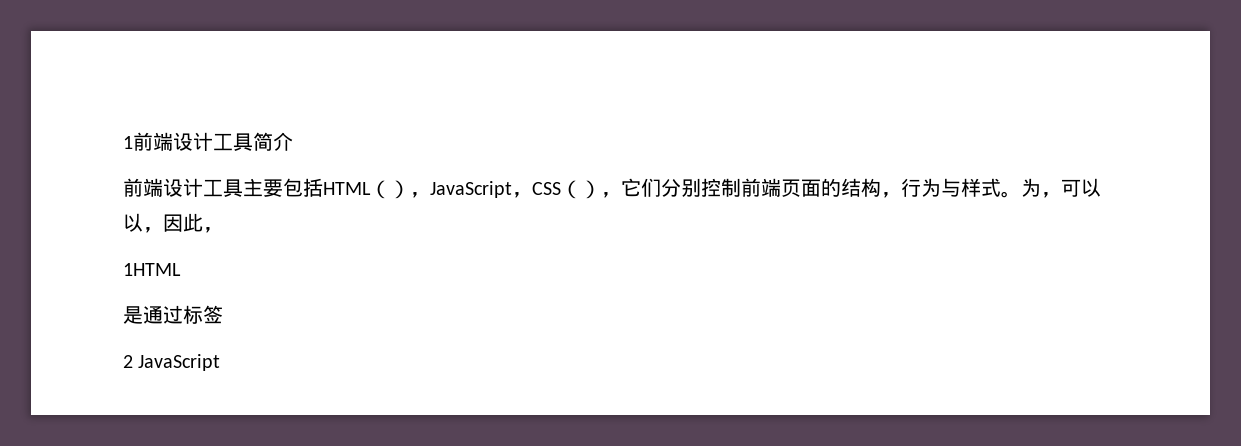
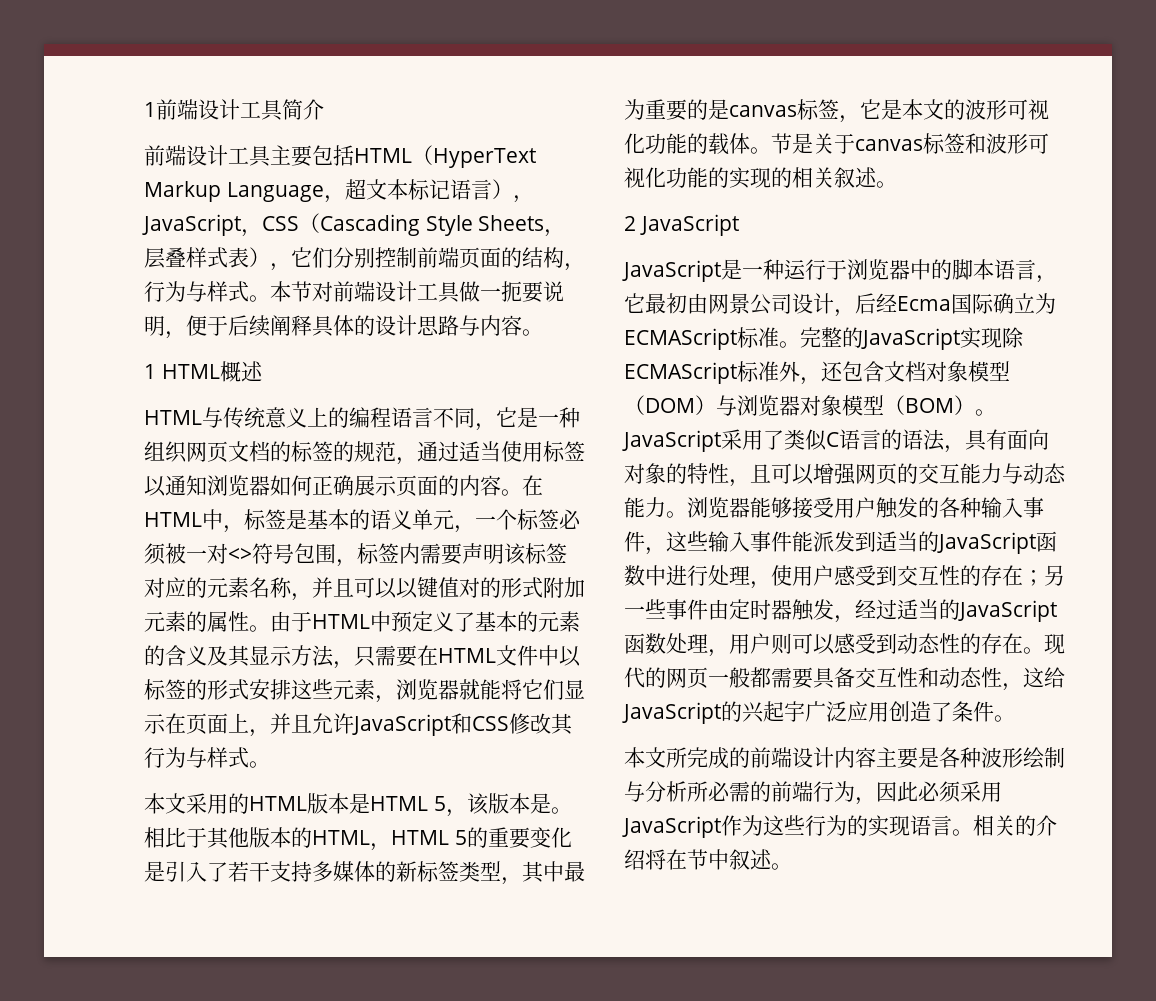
- 前端设计工具主要包括HTML（），JavaScript，CSS（），它们分别控制前端页面的结构，行为与样式。
+ 前端设计工具主要包括HTML（HyperText Markup Language，超文本标记语言），JavaScript，CSS（Cascading Style Sheets，层叠样式表），它们分别控制前端页面的结构，行为与样式。
- 为，可以以，因此，
- 1HTML
- 是通过标签
+ 本节对前端设计工具做一扼要说明，便于后续阐释具体的设计思路与内容。
+ 1 HTML概述
+ HTML与传统意义上的编程语言不同，它是一种组织网页文档的标签的规范，通过适当使用标签以通知浏览器如何正确展示页面的内容。在HTML中，标签是基本的语义单元，一个标签必须被一对<>符号包围，标签内需要声明该标签对应的元素名称，并且可以以键值对的形式附加元素的属性。由于HTML中预定义了基本的元素的含义及其显示方法，只需要在HTML文件中以标签的形式安排这些元素，浏览器就能将它们显示在页面上，并且允许JavaScript和CSS修改其行为与样式。
+ 本文采用的HTML版本是HTML 5，该版本是。相比于其他版本的HTML，HTML 5的重要变化是引入了若干支持多媒体的新标签类型，其中最为重要的是canvas标签，它是本文的波形可视化功能的载体。节是关于canvas标签和波形可视化功能的实现的相关叙述。
  2 JavaScript
+ JavaScript是一种运行于浏览器中的脚本语言，它最初由网景公司设计，后经Ecma国际确立为ECMAScript标准。完整的JavaScript实现除ECMAScript标准外，还包含文档对象模型（DOM）与浏览器对象模型（BOM）。JavaScript采用了类似C语言的语法，具有面向对象的特性，且可以增强网页的交互能力与动态能力。浏览器能够接受用户触发的各种输入事件，这些输入事件能派发到适当的JavaScript函数中进行处理，使用户感受到交互性的存在；另一些事件由定时器触发，经过适当的JavaScript函数处理，用户则可以感受到动态性的存在。现代的网页一般都需要具备交互性和动态性，这给JavaScript的兴起宇广泛应用创造了条件。
+ 本文所完成的前端设计内容主要是各种波形绘制与分析所必需的前端行为，因此必须采用JavaScript作为这些行为的实现语言。相关的介绍将在节中叙述。

